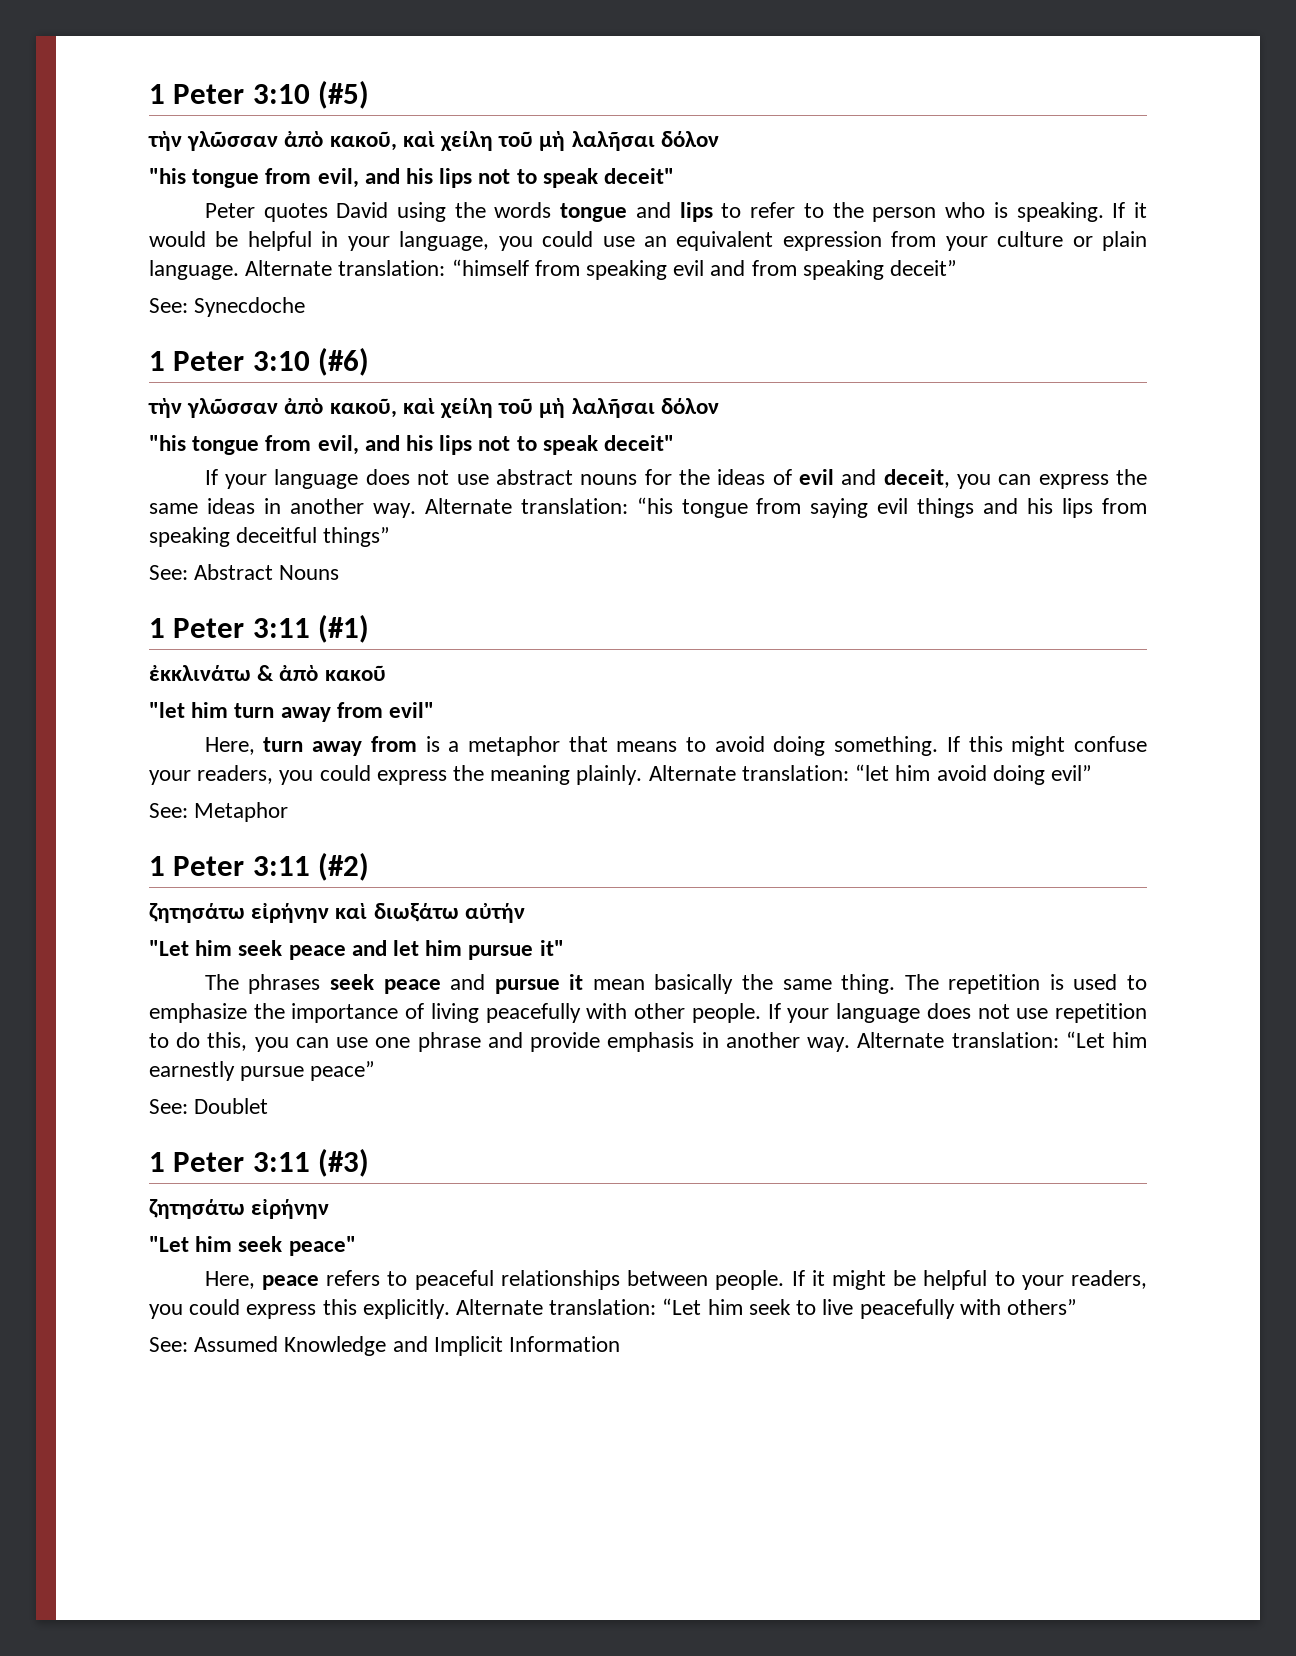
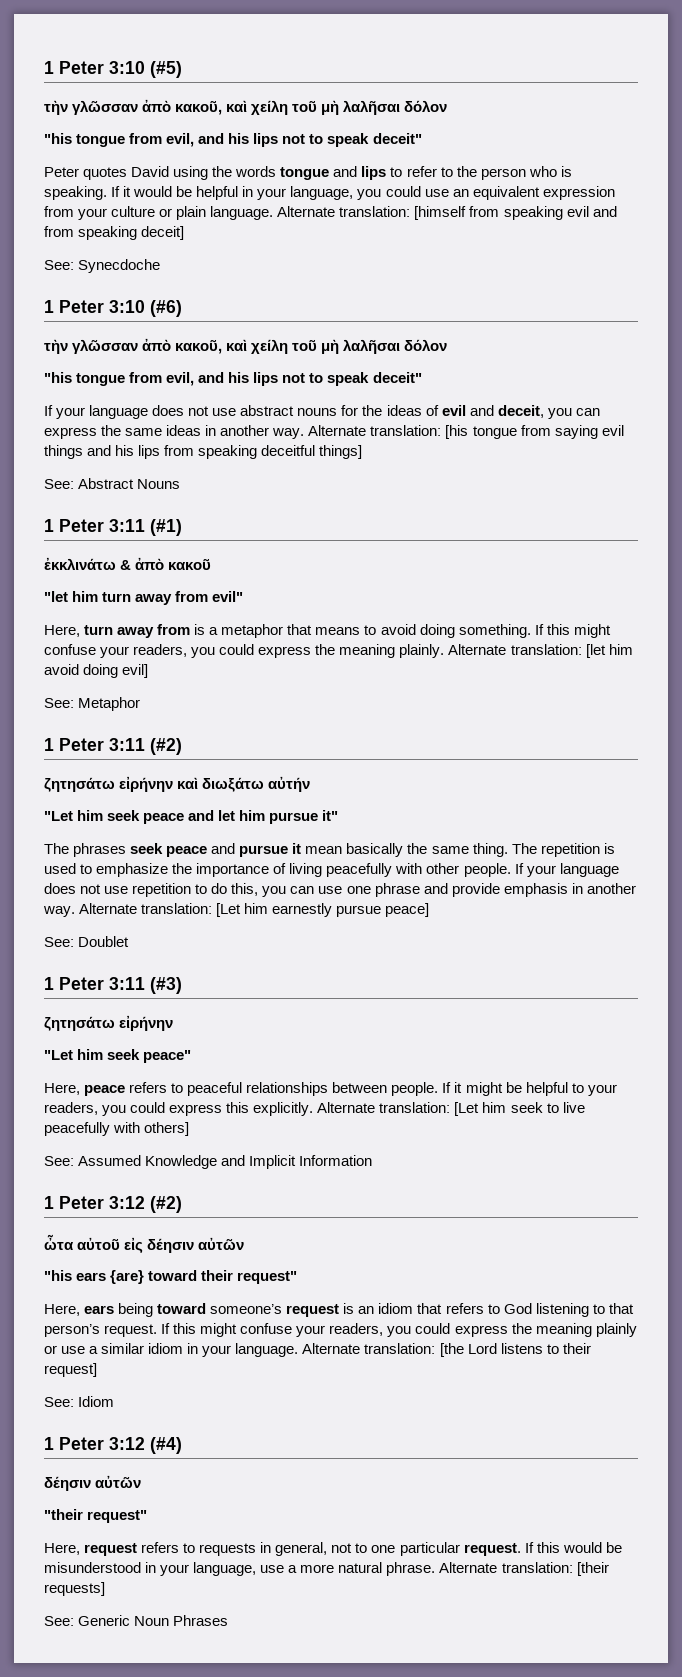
- Alternate translation: “himself from speaking evil and from speaking deceit”
+ Alternate translation: [himself from speaking evil and from speaking deceit]
- Alternate translation: “his tongue from saying evil things and his lips from speaking deceitful things”
+ Alternate translation: [his tongue from saying evil things and his lips from speaking deceitful things]
- Alternate translation: “let him avoid doing evil”
+ Alternate translation: [let him avoid doing evil]
- Alternate translation: “Let him earnestly pursue peace”
+ Alternate translation: [Let him earnestly pursue peace]
- Alternate translation: “Let him seek to live peacefully with others”
+ Alternate translation: [Let him seek to live peacefully with others]
+ 1 Peter 3:12 (#2)
+ ὦτα αὐτοῦ εἰς δέησιν αὐτῶν
+ "his ears {are} toward their request"
+ Here, ears being toward someone’s request is an idiom that refers to God listening to that person’s request. If this might confuse your readers, you could express the meaning plainly or use a similar idiom in your language. Alternate translation: [the Lord listens to their request]
+ See: Idiom
+ 1 Peter 3:12 (#4)
+ δέησιν αὐτῶν
+ "their request"
+ Here, request refers to requests in general, not to one particular request. If this would be misunderstood in your language, use a more natural phrase. Alternate translation: [their requests]
+ See: Generic Noun Phrases

